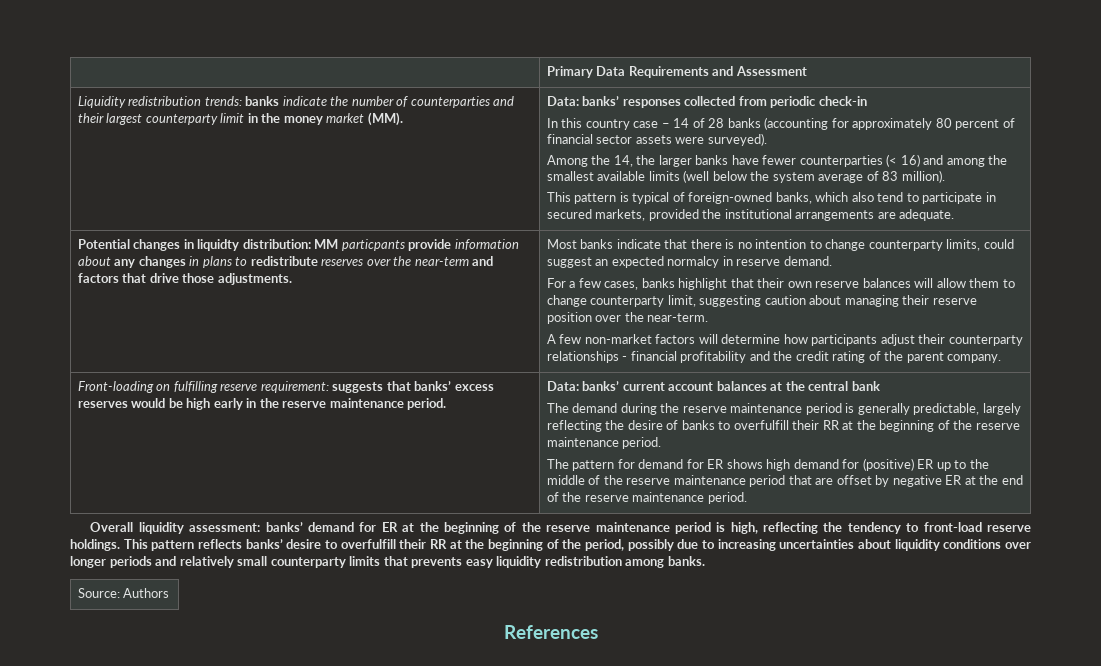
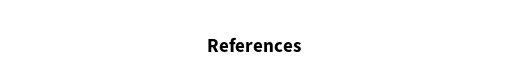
- | Primary Data Requirements and Assessment
- Liquidity redistribution trends: banks indicate the number of counterparties and their largest counterparty limit in the money market (MM). | Data: banks’ responses collected from periodic check-in
- In this country case – 14 of 28 banks (accounting for approximately 80 percent of financial sector assets were surveyed).
- Among the 14, the larger banks have fewer counterparties (< 16) and among the smallest available limits (well below the system average of 83 million).
- This pattern is typical of foreign-owned banks, which also tend to participate in secured markets, provided the institutional arrangements are adequate.
- Potential changes in liquidty distribution: MM particpants provide information about any changes in plans to redistribute reserves over the near-term and factors that drive those adjustments. | Most banks indicate that there is no intention to change counterparty limits, could suggest an expected normalcy in reserve demand.
- For a few cases, banks highlight that their own reserve balances will allow them to change counterparty limit, suggesting caution about managing their reserve position over the near-term.
- A few non-market factors will determine how participants adjust their counterparty relationships - financial profitability and the credit rating of the parent company.
- Front-loading on fulfilling reserve requirement: suggests that banks’ excess reserves would be high early in the reserve maintenance period. | Data: banks’ current account balances at the central bank
- The demand during the reserve maintenance period is generally predictable, largely reflecting the desire of banks to overfulfill their RR at the beginning of the reserve maintenance period.
- The pattern for demand for ER shows high demand for (positive) ER up to the middle of the reserve maintenance period that are offset by negative ER at the end of the reserve maintenance period.
- Overall liquidity assessment: banks’ demand for ER at the beginning of the reserve maintenance period is high, reflecting the tendency to front-load reserve holdings. This pattern reflects banks’ desire to overfulfill their RR at the beginning of the period, possibly due to increasing uncertainties about liquidity conditions over longer periods and relatively small counterparty limits that prevents easy liquidity redistribution among banks.
- Source: Authors

